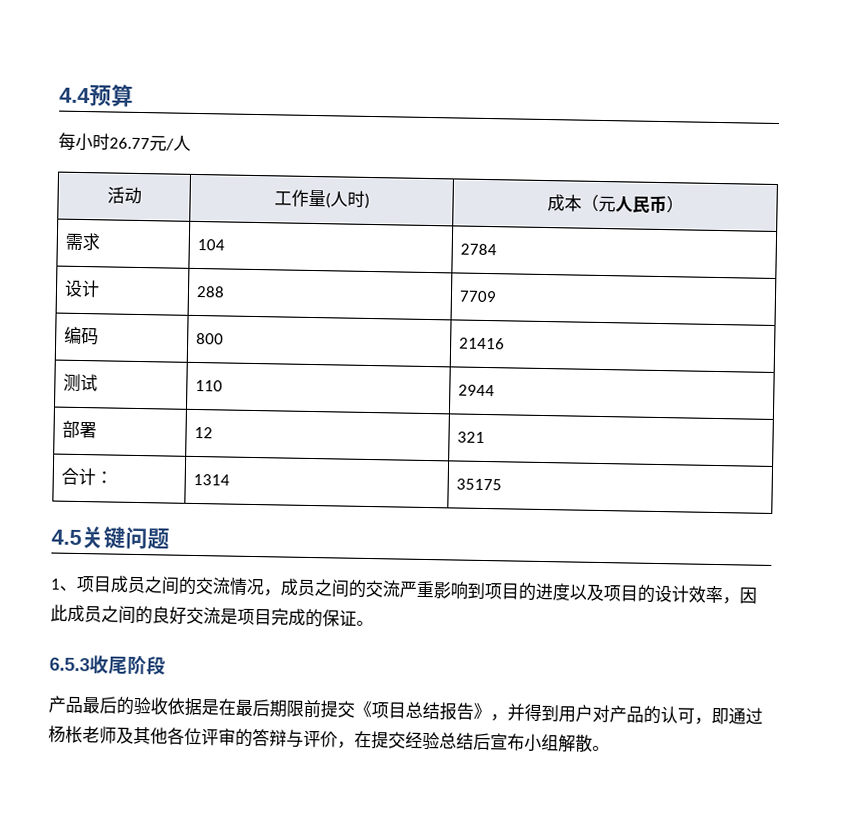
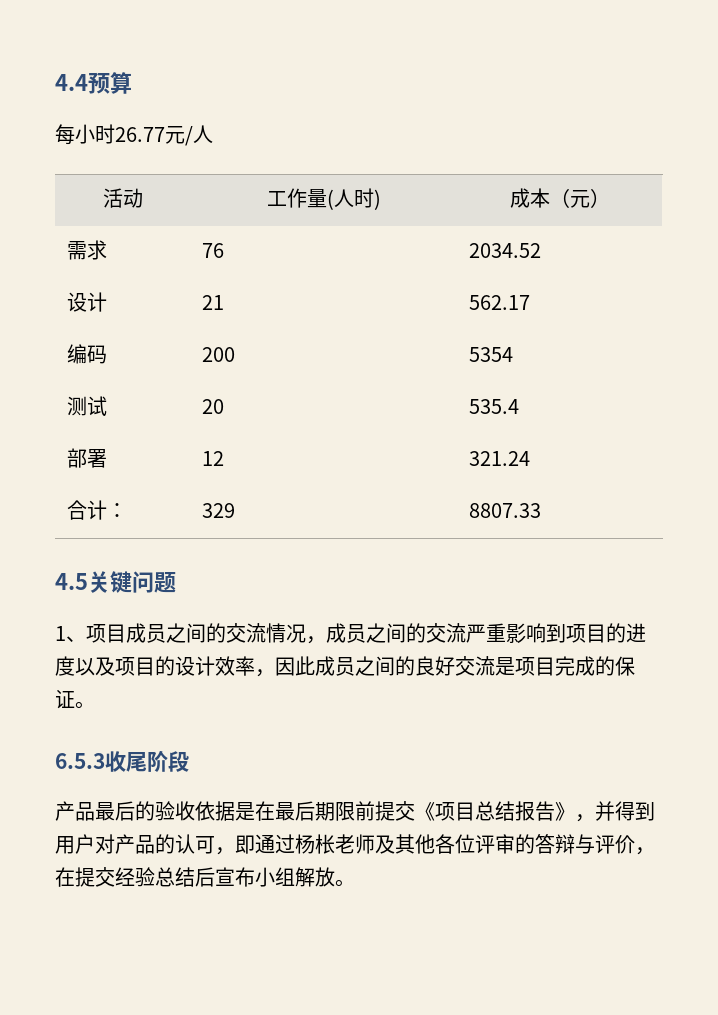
- 活动 | 工作量(人时) | 成本（元人民币）
+ 活动 | 工作量(人时) | 成本（元）
- 需求 | 104 | 2784
+ 需求 | 76 | 2034.52
- 设计 | 288 | 7709
+ 设计 | 21 | 562.17
- 编码 | 800 | 21416
+ 编码 | 200 | 5354
- 测试 | 110 | 2944
+ 测试 | 20 | 535.4
- 部署 | 12 | 321
+ 部署 | 12 | 321.24
- 合计： | 1314 | 35175
+ 合计： | 329 | 8807.33
- 产品最后的验收依据是在最后期限前提交《项目总结报告》，并得到用户对产品的认可，即通过杨枨老师及其他各位评审的答辩与评价，在提交经验总结后宣布小组解散。
+ 产品最后的验收依据是在最后期限前提交《项目总结报告》，并得到用户对产品的认可，即通过杨枨老师及其他各位评审的答辩与评价，在提交经验总结后宣布小组解放。

